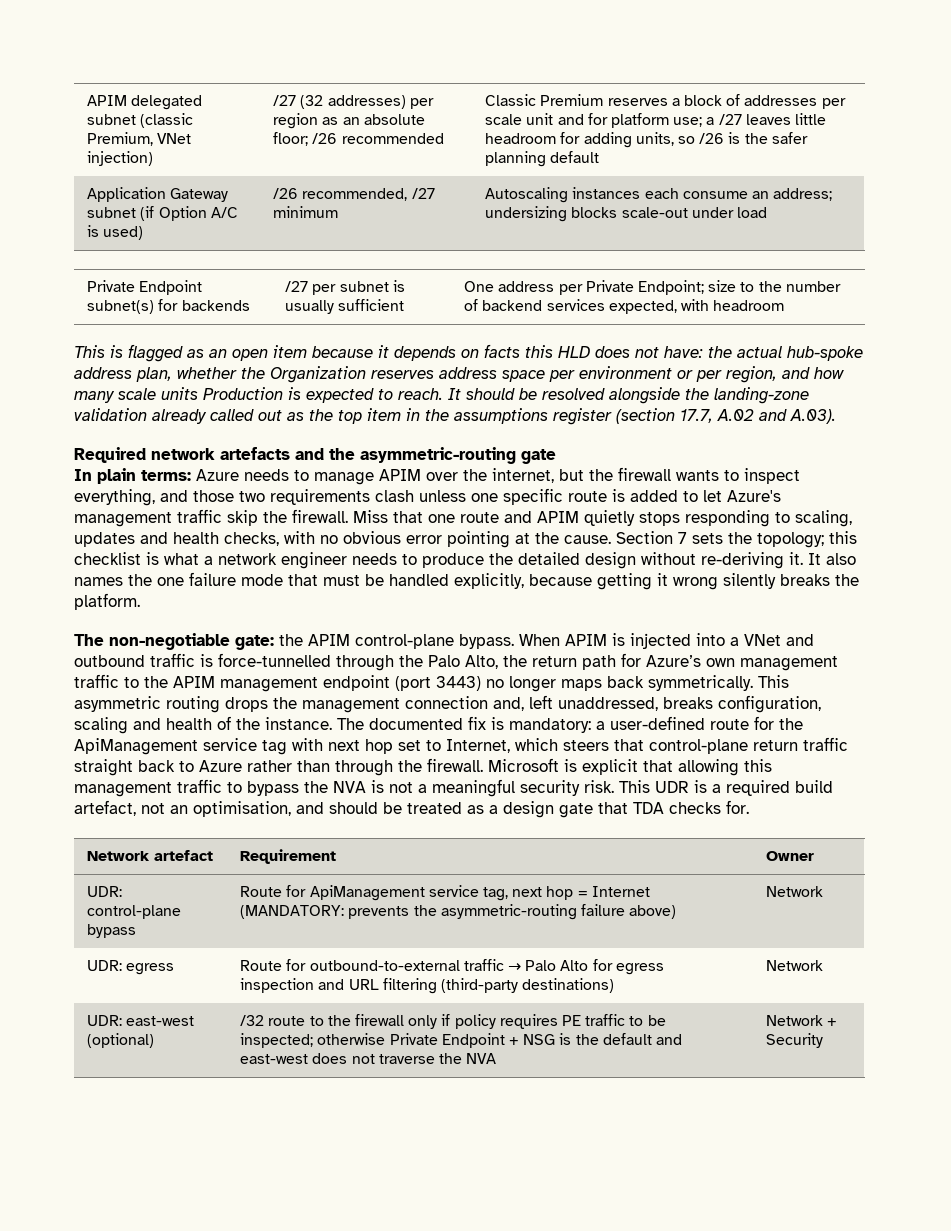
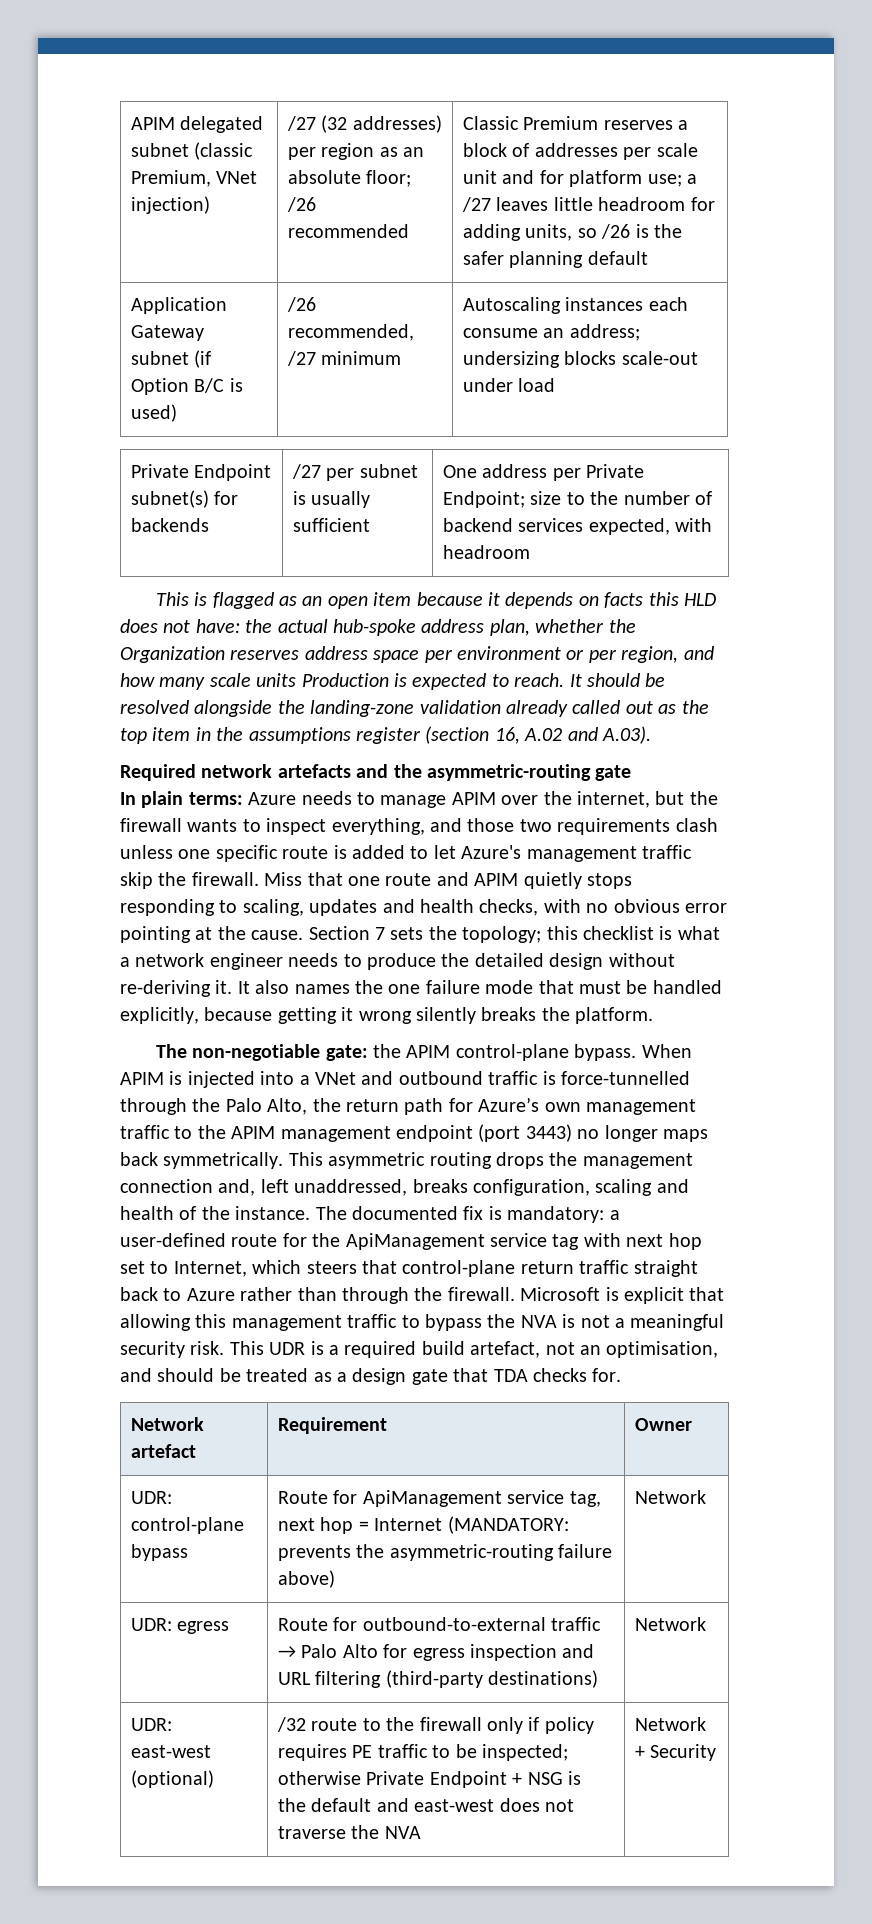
- Application Gateway subnet (if Option A/C is used) | /26 recommended, /27 minimum | Autoscaling instances each consume an address; undersizing blocks scale-out under load
+ Application Gateway subnet (if Option B/C is used) | /26 recommended, /27 minimum | Autoscaling instances each consume an address; undersizing blocks scale-out under load
- It should be resolved alongside the landing-zone validation already called out as the top item in the assumptions register (section 17.7, A.02 and A.03).
+ It should be resolved alongside the landing-zone validation already called out as the top item in the assumptions register (section 16, A.02 and A.03).

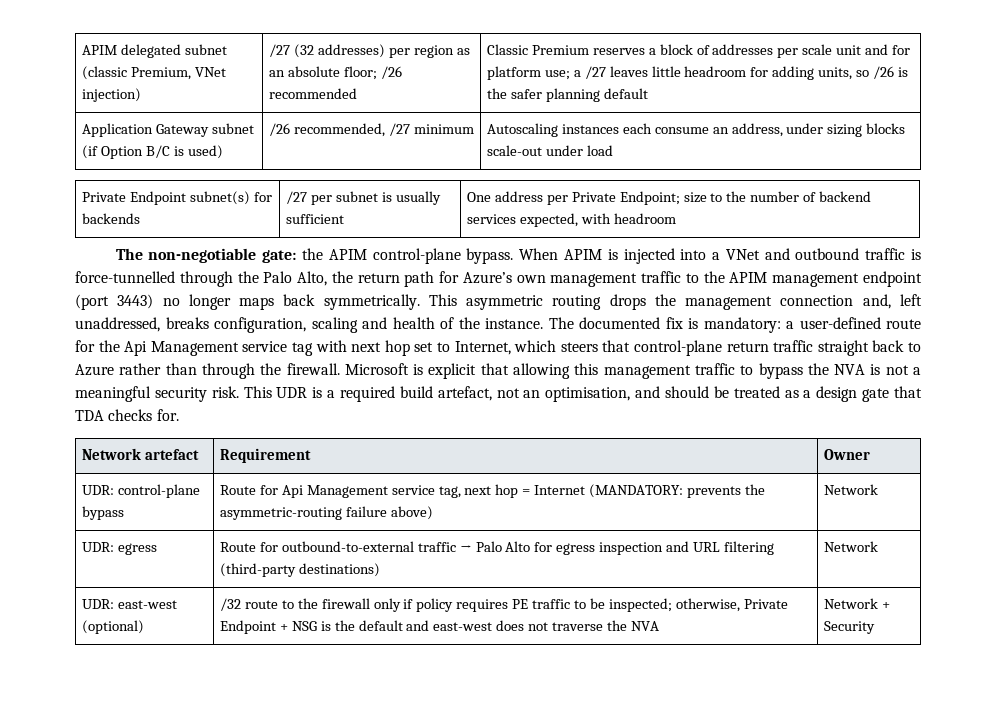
- Application Gateway subnet (if Option B/C is used) | /26 recommended, /27 minimum | Autoscaling instances each consume an address; undersizing blocks scale-out under load
+ Application Gateway subnet (if Option B/C is used) | /26 recommended, /27 minimum | Autoscaling instances each consume an address, under sizing blocks scale-out under load
- This is flagged as an open item because it depends on facts this HLD does not have: the actual hub-spoke address plan, whether the Organization reserves address space per environment or per region, and how many scale units Production is expected to reach. It should be resolved alongside the landing-zone validation already called out as the top item in the assumptions register (section 16, A.02 and A.03).
- Required network artefacts and the asymmetric-routing gate
- In plain terms: Azure needs to manage APIM over the internet, but the firewall wants to inspect everything, and those two requirements clash unless one specific route is added to let Azure's management traffic skip the firewall. Miss that one route and APIM quietly stops responding to scaling, updates and health checks, with no obvious error pointing at the cause. Section 7 sets the topology; this checklist is what a network engineer needs to produce the detailed design without re-deriving it. It also names the one failure mode that must be handled explicitly, because getting it wrong silently breaks the platform.
- The documented fix is mandatory: a user-defined route for the ApiManagement service tag with next hop set to Internet, which steers that control-plane return traffic straight back to Azure rather than through the firewall.
+ The documented fix is mandatory: a user-defined route for the Api Management service tag with next hop set to Internet, which steers that control-plane return traffic straight back to Azure rather than through the firewall.
- UDR: control-plane bypass | Route for ApiManagement service tag, next hop = Internet (MANDATORY: prevents the asymmetric-routing failure above) | Network
+ UDR: control-plane bypass | Route for Api Management service tag, next hop = Internet (MANDATORY: prevents the asymmetric-routing failure above) | Network
- UDR: east-west (optional) | /32 route to the firewall only if policy requires PE traffic to be inspected; otherwise Private Endpoint + NSG is the default and east-west does not traverse the NVA | Network + Security
+ UDR: east-west (optional) | /32 route to the firewall only if policy requires PE traffic to be inspected; otherwise, Private Endpoint + NSG is the default and east-west does not traverse the NVA | Network + Security

